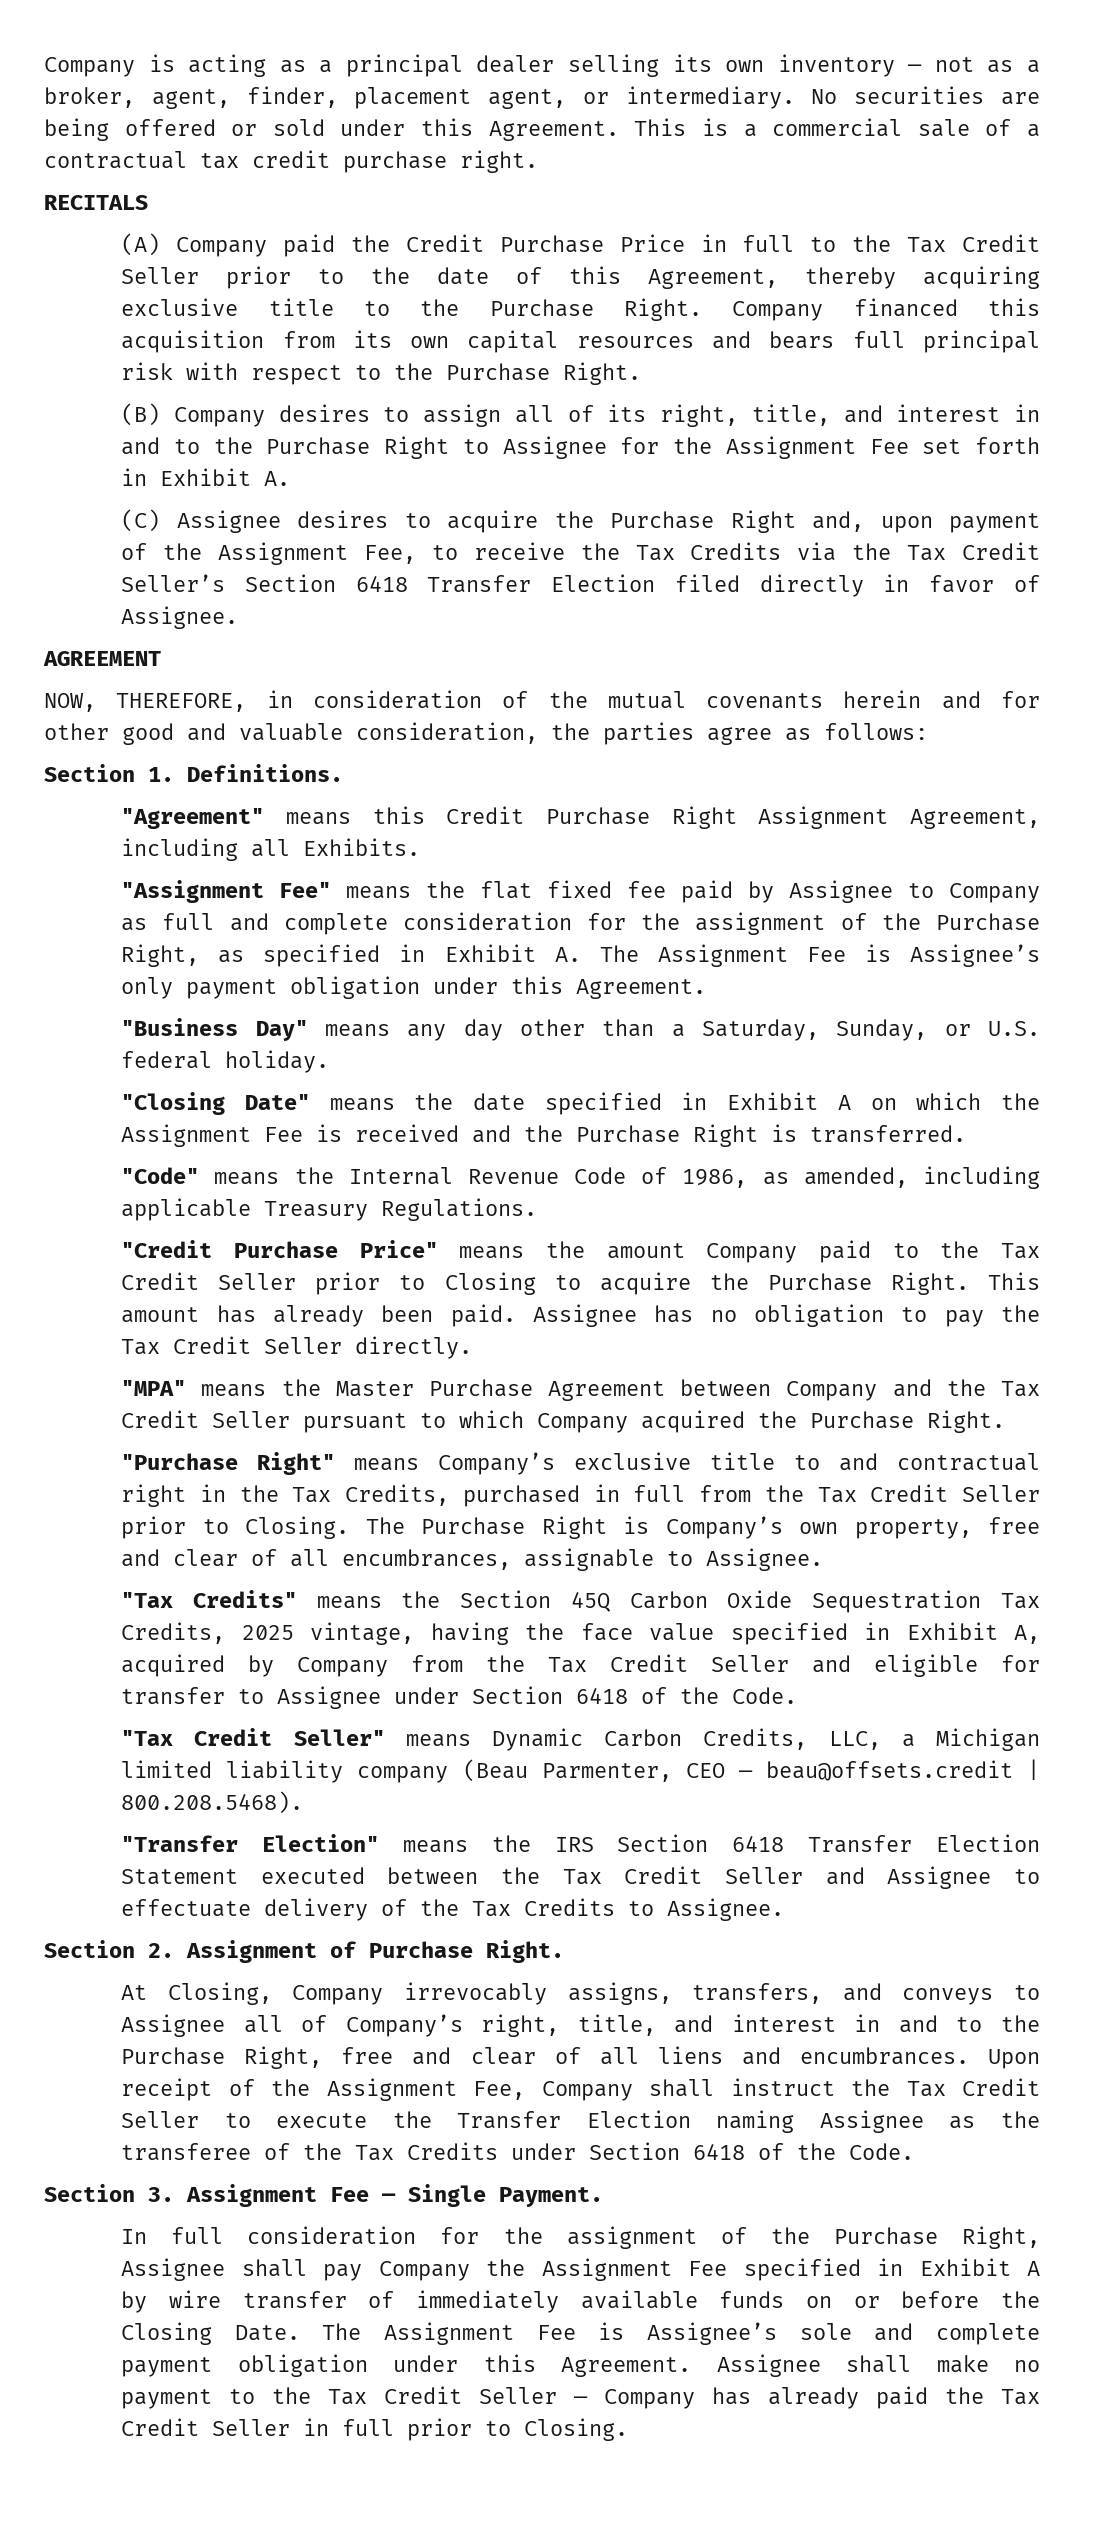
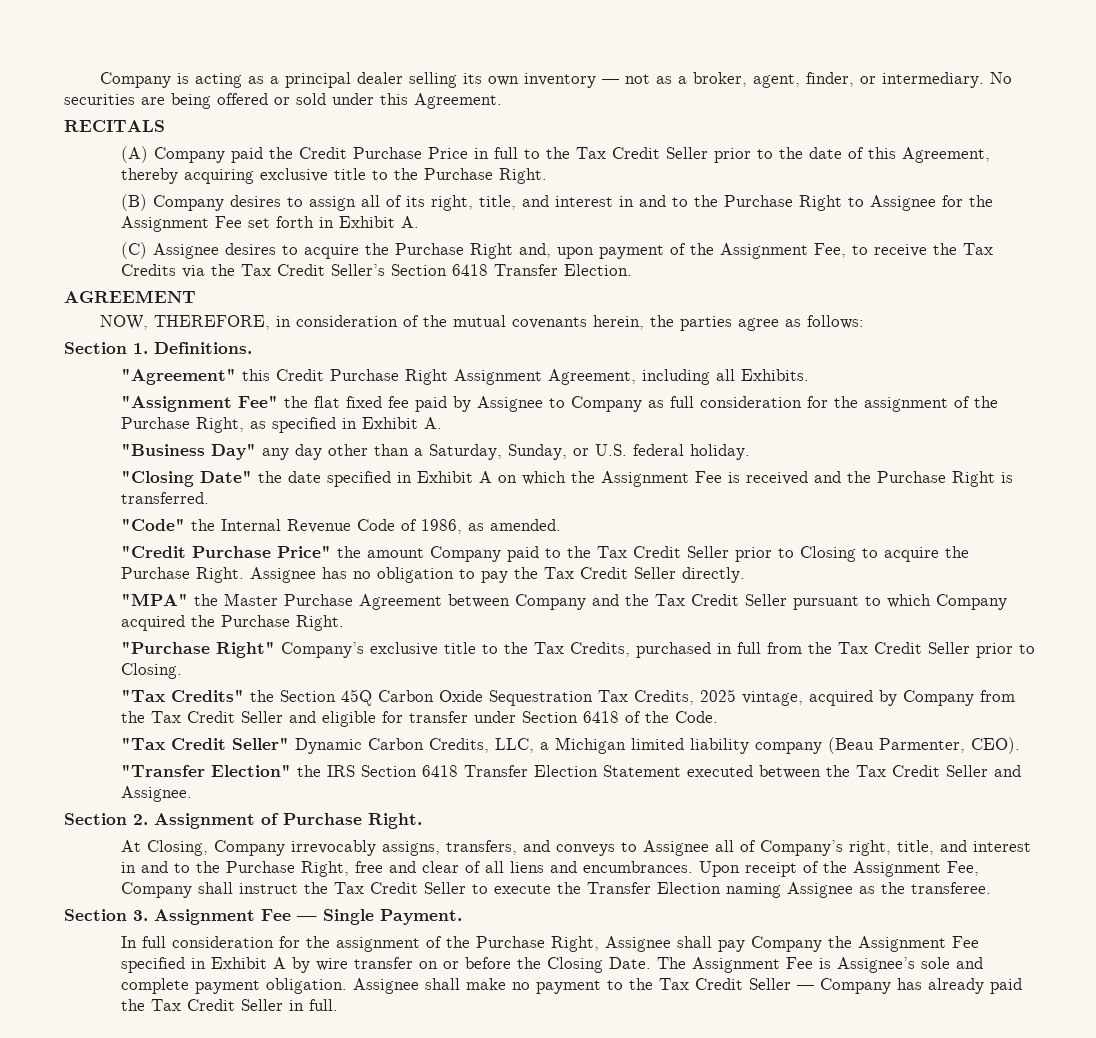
- Company is acting as a principal dealer selling its own inventory — not as a broker, agent, finder, placement agent, or intermediary.
+ Company is acting as a principal dealer selling its own inventory — not as a broker, agent, finder, or intermediary.
- This is a commercial sale of a contractual tax credit purchase right.
- Company financed this acquisition from its own capital resources and bears full principal risk with respect to the Purchase Right.
- (C) Assignee desires to acquire the Purchase Right and, upon payment of the Assignment Fee, to receive the Tax Credits via the Tax Credit Seller’s Section 6418 Transfer Election filed directly in favor of Assignee.
+ (C) Assignee desires to acquire the Purchase Right and, upon payment of the Assignment Fee, to receive the Tax Credits via the Tax Credit Seller’s Section 6418 Transfer Election.
- NOW, THEREFORE, in consideration of the mutual covenants herein and for other good and valuable consideration, the parties agree as follows:
+ NOW, THEREFORE, in consideration of the mutual covenants herein, the parties agree as follows:
- "Agreement" means this Credit Purchase Right Assignment Agreement, including all Exhibits.
+ "Agreement" this Credit Purchase Right Assignment Agreement, including all Exhibits.
- "Assignment Fee" means the flat fixed fee paid by Assignee to Company as full and complete consideration for the assignment of the Purchase Right, as specified in Exhibit A. The Assignment Fee is Assignee’s only payment obligation under this Agreement.
+ "Assignment Fee" the flat fixed fee paid by Assignee to Company as full consideration for the assignment of the Purchase Right, as specified in Exhibit A.
- "Business Day" means any day other than a Saturday, Sunday, or U.S. federal holiday.
+ "Business Day" any day other than a Saturday, Sunday, or U.S. federal holiday.
- "Closing Date" means the date specified in Exhibit A on which the Assignment Fee is received and the Purchase Right is transferred.
+ "Closing Date" the date specified in Exhibit A on which the Assignment Fee is received and the Purchase Right is transferred.
- "Code" means the Internal Revenue Code of 1986, as amended, including applicable Treasury Regulations.
+ "Code" the Internal Revenue Code of 1986, as amended.
- "Credit Purchase Price" means the amount Company paid to the Tax Credit Seller prior to Closing to acquire the Purchase Right.
+ "Credit Purchase Price" the amount Company paid to the Tax Credit Seller prior to Closing to acquire the Purchase Right.
- This amount has already been paid.
- "MPA" means the Master Purchase Agreement between Company and the Tax Credit Seller pursuant to which Company acquired the Purchase Right.
+ "MPA" the Master Purchase Agreement between Company and the Tax Credit Seller pursuant to which Company acquired the Purchase Right.
- "Purchase Right" means Company’s exclusive title to and contractual right in the Tax Credits, purchased in full from the Tax Credit Seller prior to Closing. The Purchase Right is Company’s own property, free and clear of all encumbrances, assignable to Assignee.
+ "Purchase Right" Company’s exclusive title to the Tax Credits, purchased in full from the Tax Credit Seller prior to Closing.
- "Tax Credits" means the Section 45Q Carbon Oxide Sequestration Tax Credits, 2025 vintage, having the face value specified in Exhibit A, acquired by Company from the Tax Credit Seller and eligible for transfer to Assignee under Section 6418 of the Code.
+ "Tax Credits" the Section 45Q Carbon Oxide Sequestration Tax Credits, 2025 vintage, acquired by Company from the Tax Credit Seller and eligible for transfer under Section 6418 of the Code.
- "Tax Credit Seller" means Dynamic Carbon Credits, LLC, a Michigan limited liability company (Beau Parmenter, CEO — beau@offsets.credit | 800.208.5468).
+ "Tax Credit Seller" Dynamic Carbon Credits, LLC, a Michigan limited liability company (Beau Parmenter, CEO).
- "Transfer Election" means the IRS Section 6418 Transfer Election Statement executed between the Tax Credit Seller and Assignee to effectuate delivery of the Tax Credits to Assignee.
+ "Transfer Election" the IRS Section 6418 Transfer Election Statement executed between the Tax Credit Seller and Assignee.
- Upon receipt of the Assignment Fee, Company shall instruct the Tax Credit Seller to execute the Transfer Election naming Assignee as the transferee of the Tax Credits under Section 6418 of the Code.
+ Upon receipt of the Assignment Fee, Company shall instruct the Tax Credit Seller to execute the Transfer Election naming Assignee as the transferee.
- In full consideration for the assignment of the Purchase Right, Assignee shall pay Company the Assignment Fee specified in Exhibit A by wire transfer of immediately available funds on or before the Closing Date.
+ In full consideration for the assignment of the Purchase Right, Assignee shall pay Company the Assignment Fee specified in Exhibit A by wire transfer on or before the Closing Date.
- The Assignment Fee is Assignee’s sole and complete payment obligation under this Agreement.
+ The Assignment Fee is Assignee’s sole and complete payment obligation.
- Assignee shall make no payment to the Tax Credit Seller — Company has already paid the Tax Credit Seller in full prior to Closing.
+ Assignee shall make no payment to the Tax Credit Seller — Company has already paid the Tax Credit Seller in full.

